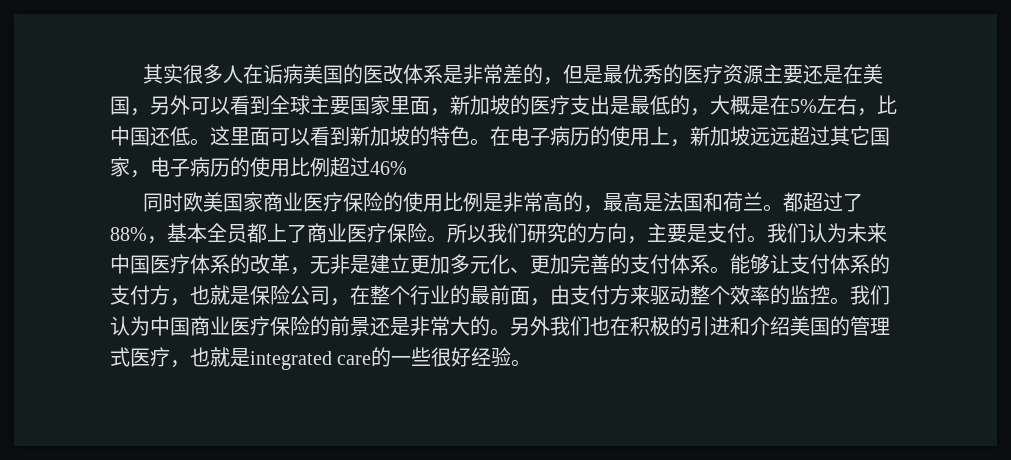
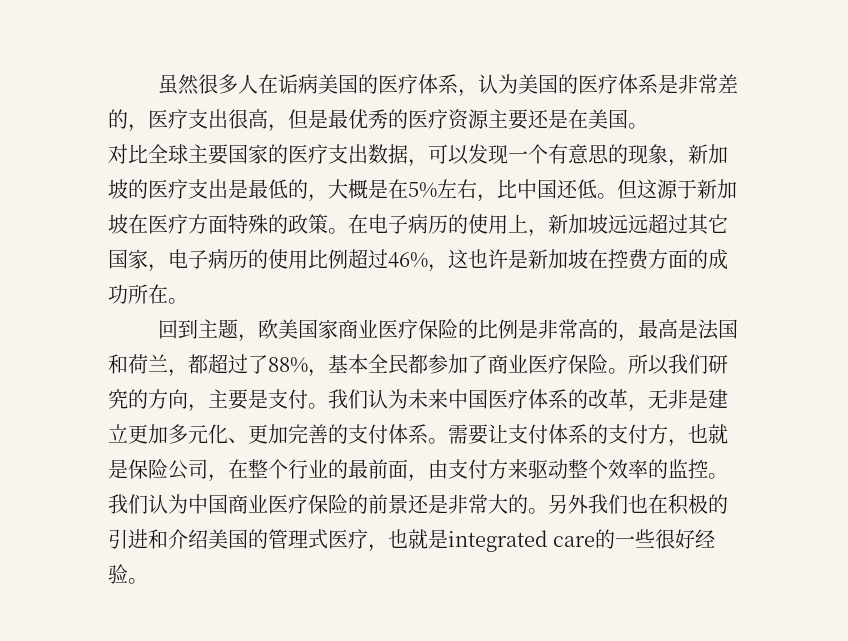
- 其实很多人在诟病美国的医改体系是非常差的，但是最优秀的医疗资源主要还是在美国，另外可以看到全球主要国家里面，新加坡的医疗支出是最低的，大概是在5%左右，比中国还低。
+ 虽然很多人在诟病美国的医疗体系，认为美国的医疗体系是非常差的，医疗支出很高，但是最优秀的医疗资源主要还是在美国。
+ 对比全球主要国家的医疗支出数据，可以发现一个有意思的现象，新加坡的医疗支出是最低的，大概是在5%左右，比中国还低。
- 这里面可以看到新加坡的特色。
+ 但这源于新加坡在医疗方面特殊的政策。
- 在电子病历的使用上，新加坡远远超过其它国家，电子病历的使用比例超过46%
- 同时欧美国家商业医疗保险的使用比例是非常高的，最高是法国和荷兰。都超过了88%，基本全员都上了商业医疗保险。
+ 在电子病历的使用上，新加坡远远超过其它国家，电子病历的使用比例超过46%，这也许是新加坡在控费方面的成功所在。
+ 回到主题，欧美国家商业医疗保险的比例是非常高的，最高是法国和荷兰，都超过了88%，基本全民都参加了商业医疗保险。
- 能够让支付体系的支付方，也就是保险公司，在整个行业的最前面，由支付方来驱动整个效率的监控。
+ 需要让支付体系的支付方，也就是保险公司，在整个行业的最前面，由支付方来驱动整个效率的监控。

